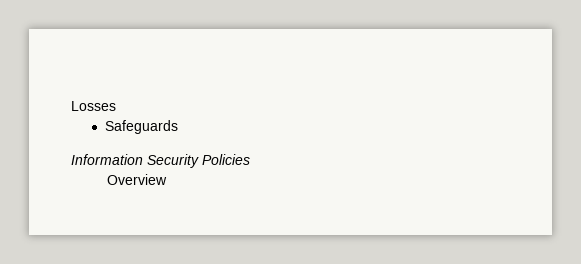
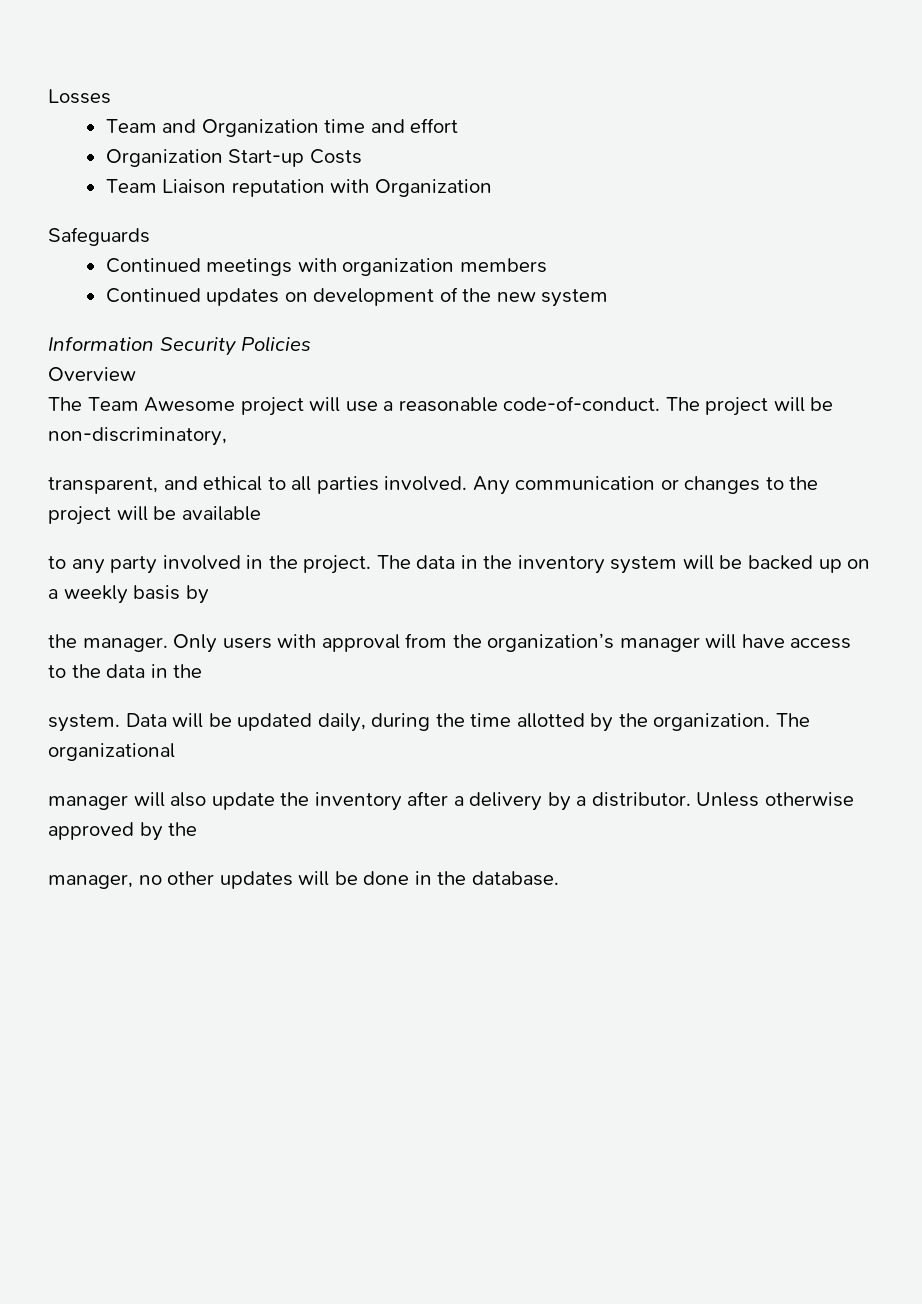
+ Team and Organization time and effort
+ Organization Start-up Costs
+ Team Liaison reputation with Organization
  Safeguards
+ Continued meetings with organization members
+ Continued updates on development of the new system
  Information Security Policies
  Overview
+ The Team Awesome project will use a reasonable code-of-conduct. The project will be non-discriminatory,
+ transparent, and ethical to all parties involved. Any communication or changes to the project will be available
+ to any party involved in the project. The data in the inventory system will be backed up on a weekly basis by
+ the manager. Only users with approval from the organization’s manager will have access to the data in the
+ system. Data will be updated daily, during the time allotted by the organization. The organizational
+ manager will also update the inventory after a delivery by a distributor. Unless otherwise approved by the
+ manager, no other updates will be done in the database.

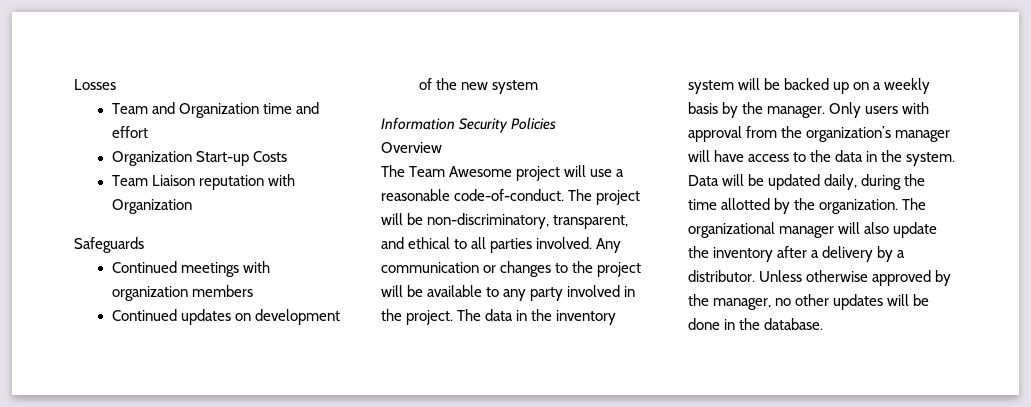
- The project will be non-discriminatory,
- transparent, and ethical to all parties involved.
+ The project will be non-discriminatory, transparent, and ethical to all parties involved.
- Any communication or changes to the project will be available
- to any party involved in the project.
+ Any communication or changes to the project will be available to any party involved in the project.
- The data in the inventory system will be backed up on a weekly basis by
- the manager.
+ The data in the inventory system will be backed up on a weekly basis by the manager.
- Only users with approval from the organization’s manager will have access to the data in the
- system.
+ Only users with approval from the organization’s manager will have access to the data in the system.
- The organizational
- manager will also update the inventory after a delivery by a distributor.
+ The organizational manager will also update the inventory after a delivery by a distributor.
- Unless otherwise approved by the
- manager, no other updates will be done in the database.
+ Unless otherwise approved by the manager, no other updates will be done in the database.

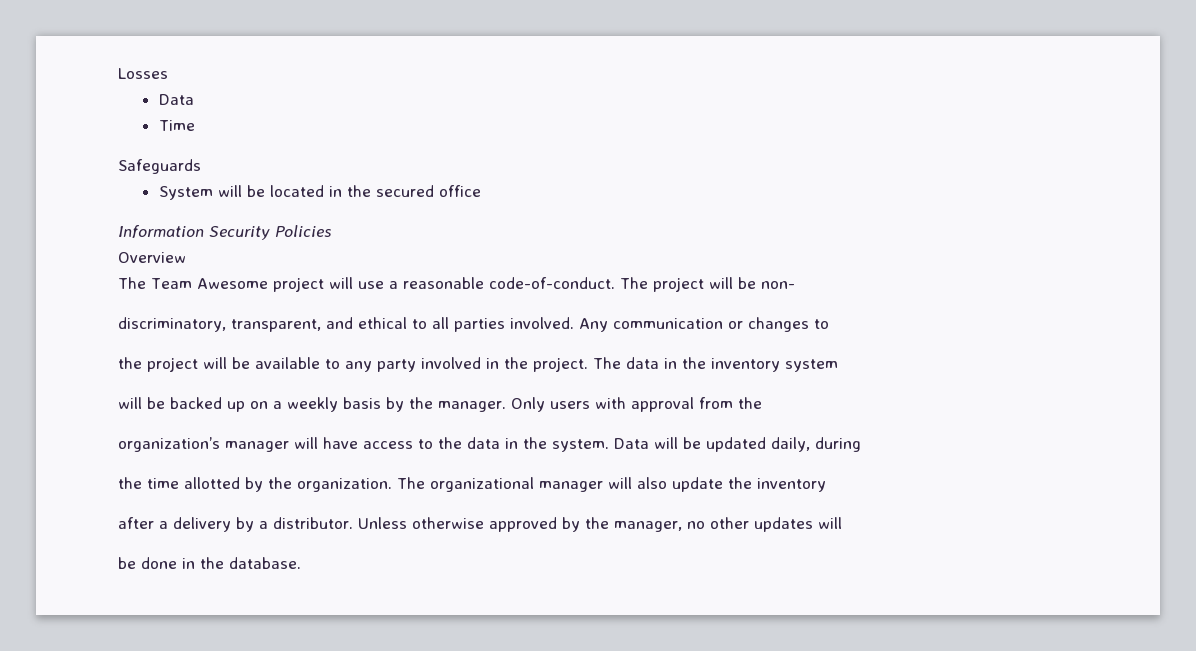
  Losses
- Team and Organization time and effort
- Organization Start-up Costs
- Team Liaison reputation with Organization
+ Data
+ Time
  Safeguards
- Continued meetings with organization members
- Continued updates on development of the new system
+ System will be located in the secured office
- The project will be non-discriminatory, transparent, and ethical to all parties involved.
+ The project will be non-
+ discriminatory, transparent, and ethical to all parties involved.
- Any communication or changes to the project will be available to any party involved in the project.
+ Any communication or changes to
+ the project will be available to any party involved in the project.
- The data in the inventory system will be backed up on a weekly basis by the manager.
+ The data in the inventory system
+ will be backed up on a weekly basis by the manager.
- Only users with approval from the organization’s manager will have access to the data in the system.
+ Only users with approval from the
+ organization’s manager will have access to the data in the system.
- Data will be updated daily, during the time allotted by the organization.
+ Data will be updated daily, during
+ the time allotted by the organization.
- The organizational manager will also update the inventory after a delivery by a distributor.
+ The organizational manager will also update the inventory
+ after a delivery by a distributor.
- Unless otherwise approved by the manager, no other updates will be done in the database.
+ Unless otherwise approved by the manager, no other updates will
+ be done in the database.

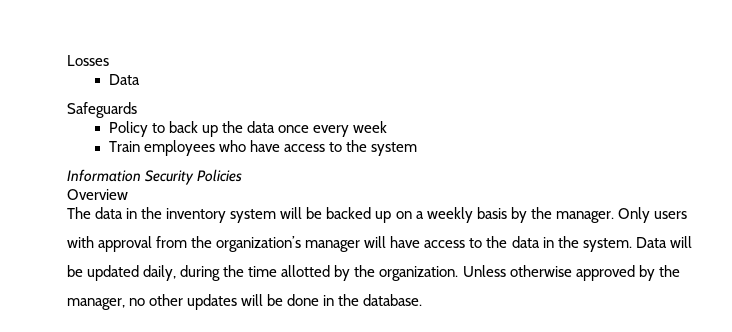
- Time
- System will be located in the secured office
+ Policy to back up the data once every week
+ Train employees who have access to the system
- The Team Awesome project will use a reasonable code-of-conduct. The project will be non-
- discriminatory, transparent, and ethical to all parties involved. Any communication or changes to
- the project will be available to any party involved in the project. The data in the inventory system
- will be backed up on a weekly basis by the manager.
+ The data in the inventory system will be backed up on a weekly basis by the manager.
- Only users with approval from the
- organization’s manager will have access to the data in the system.
+ Only users
+ with approval from the organization’s manager will have access to the data in the system.
- Data will be updated daily, during
- the time allotted by the organization.
+ Data will
+ be updated daily, during the time allotted by the organization.
- The organizational manager will also update the inventory
- after a delivery by a distributor.
- Unless otherwise approved by the manager, no other updates will
- be done in the database.
+ Unless otherwise approved by the
+ manager, no other updates will be done in the database.

